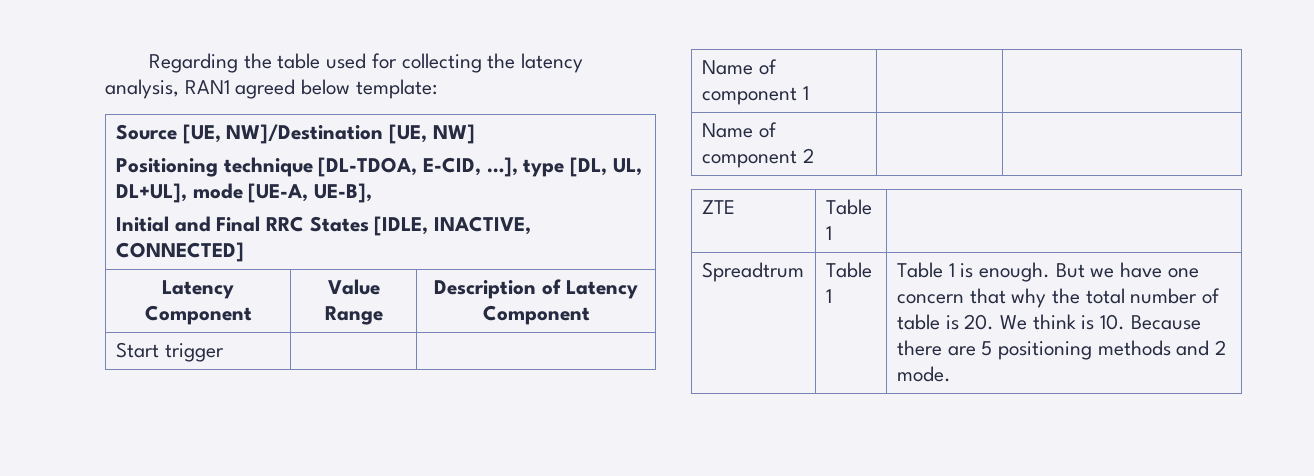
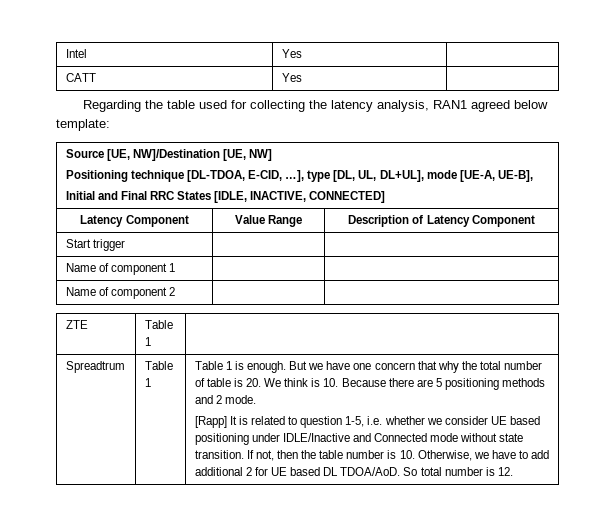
+ Intel | Yes |
+ CATT | Yes |
+ [Rapp] It is related to question 1-5, i.e. whether we consider UE based positioning under IDLE/Inactive and Connected mode without state transition. If not, then the table number is 10. Otherwise, we have to add additional 2 for UE based DL TDOA/AoD. So total number is 12.

